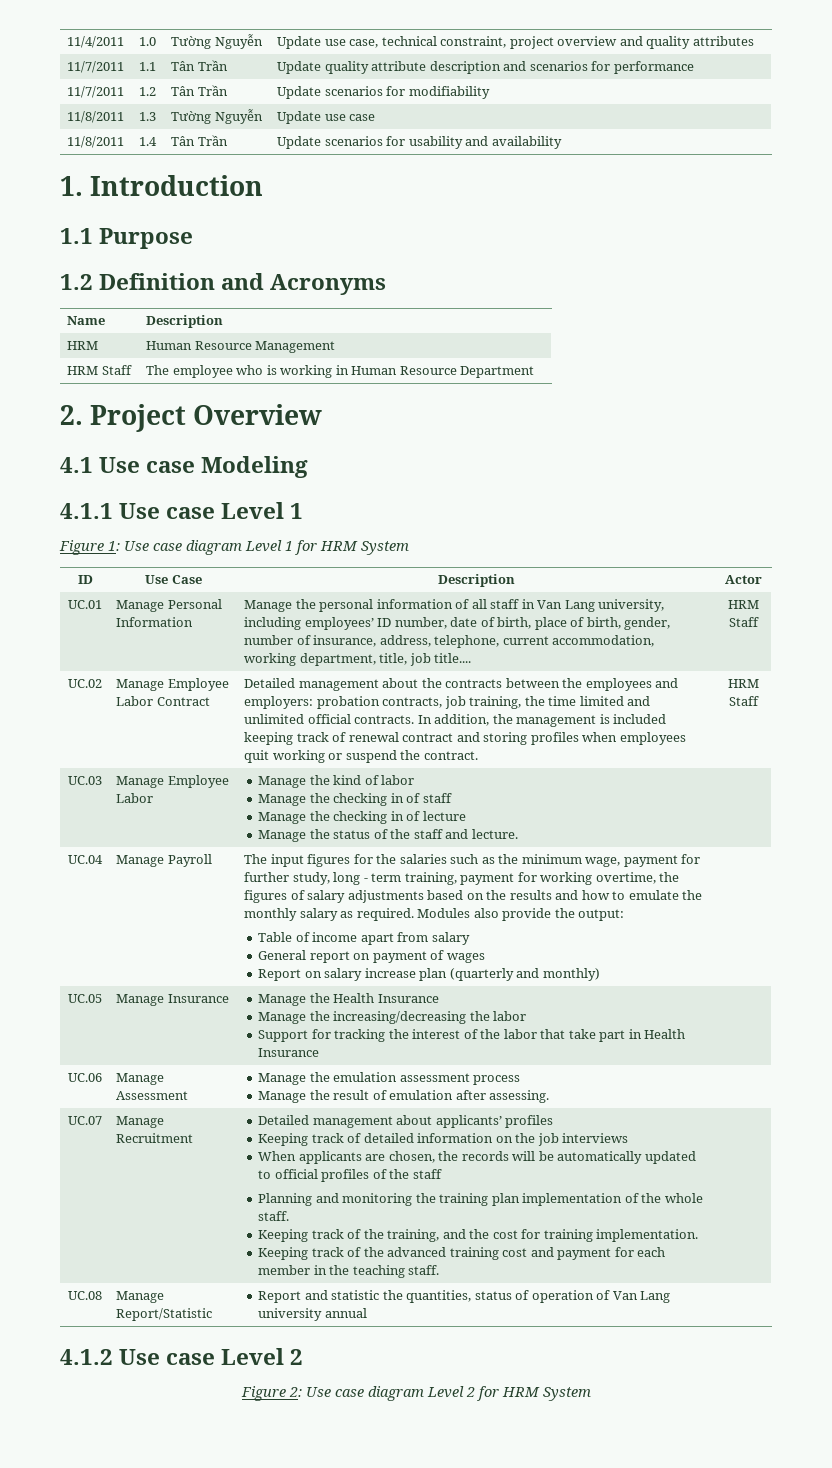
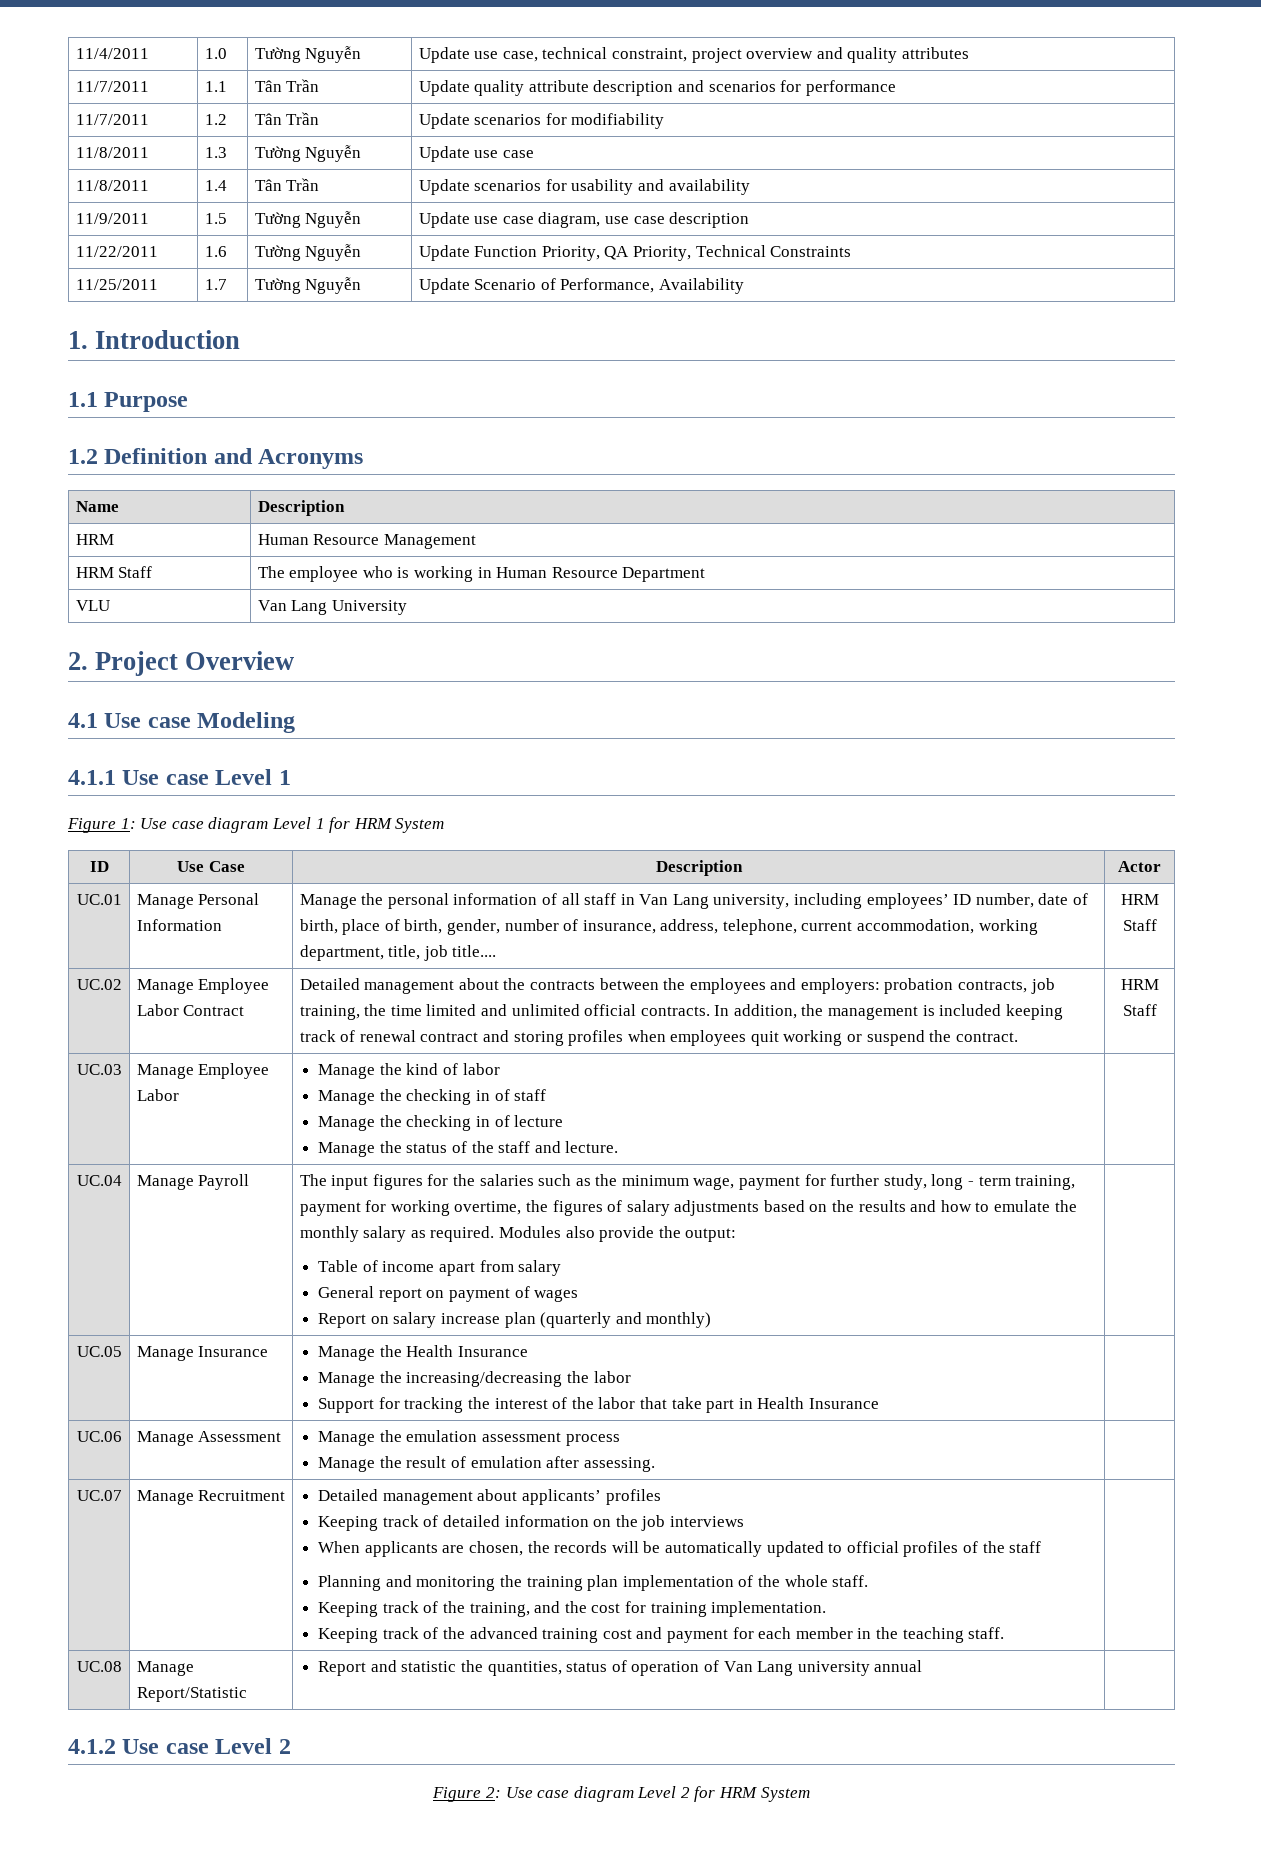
+ 11/9/2011 | 1.5 | Tường Nguyễn | Update use case diagram, use case description
+ 11/22/2011 | 1.6 | Tường Nguyễn | Update Function Priority, QA Priority, Technical Constraints
+ 11/25/2011 | 1.7 | Tường Nguyễn | Update Scenario of Performance, Availability
+ VLU | Van Lang University

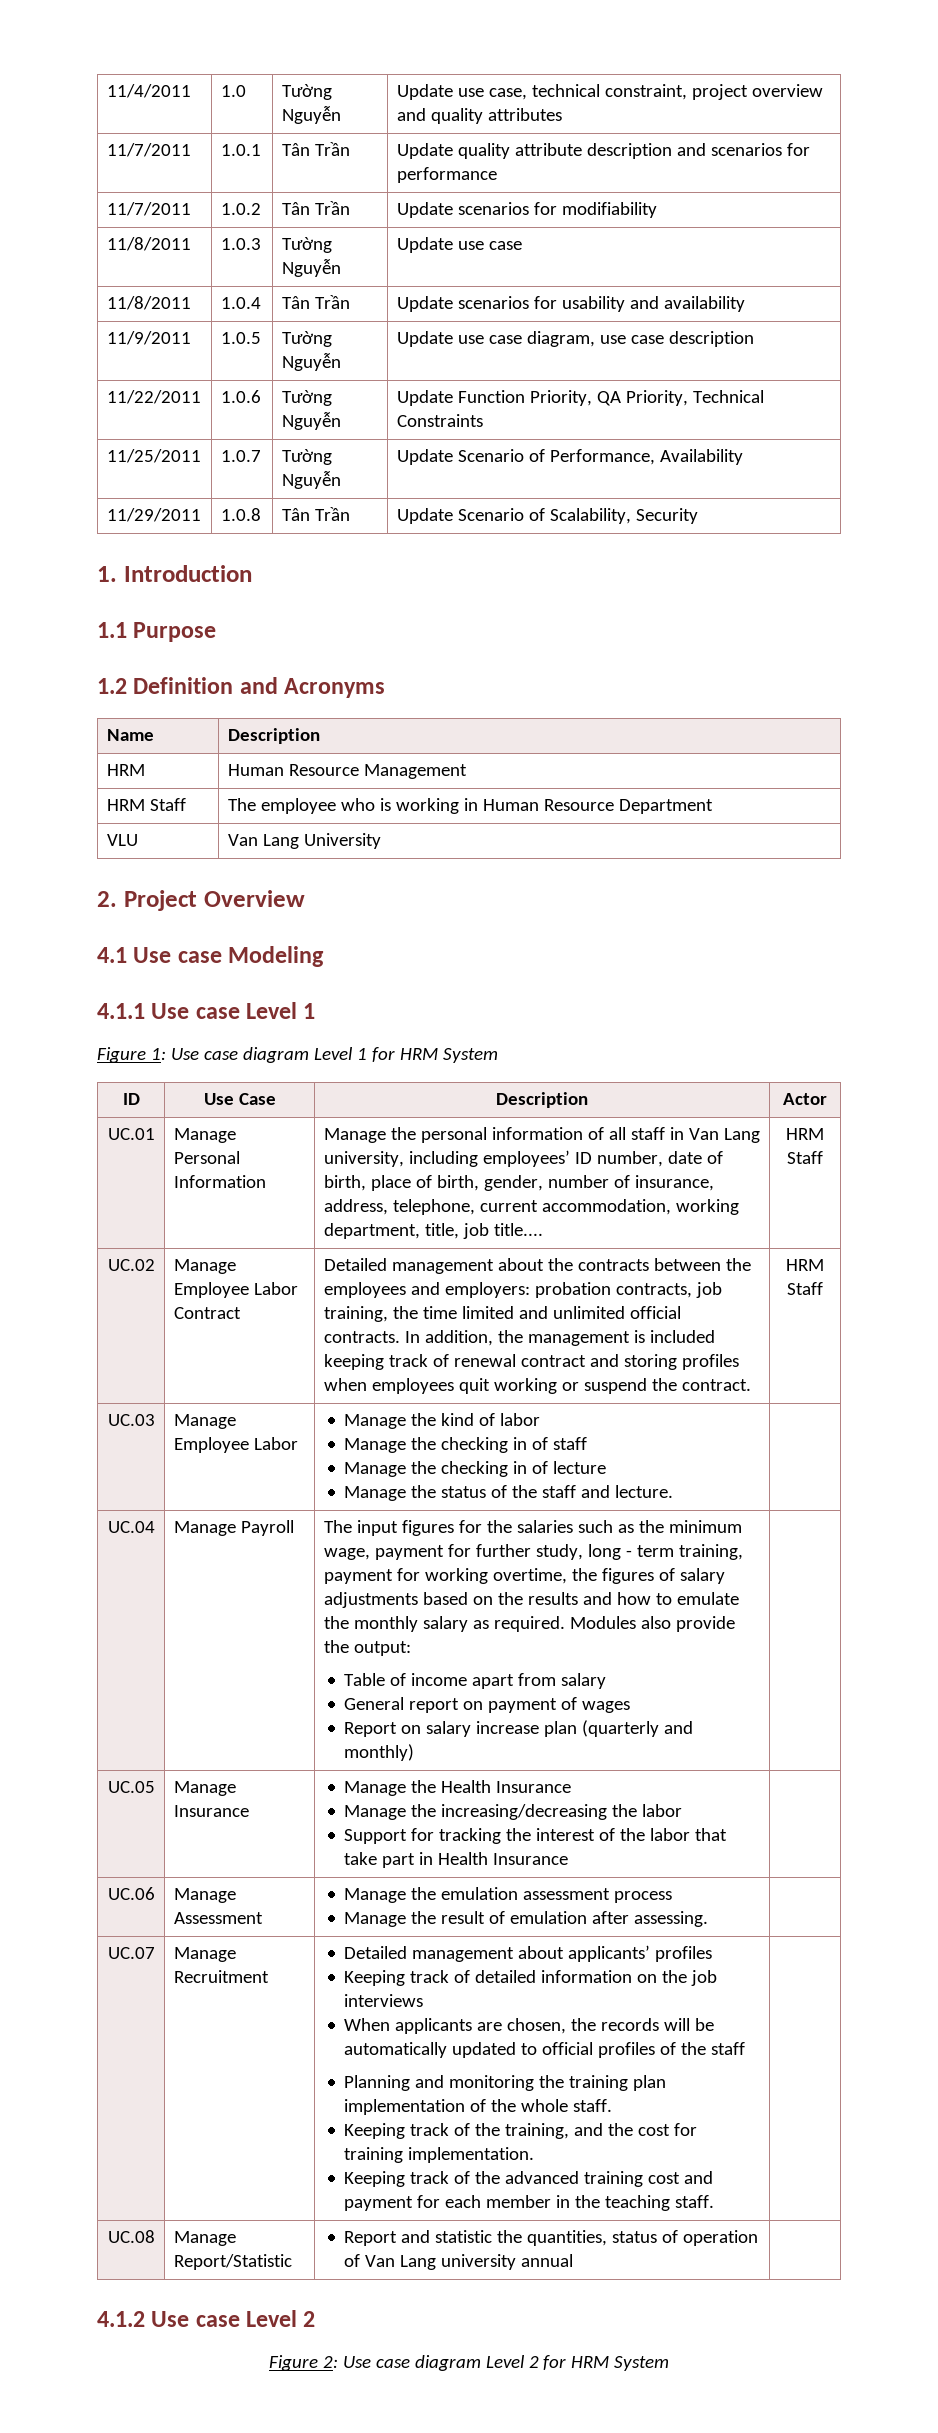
- 11/7/2011 | 1.1 | Tân Trần | Update quality attribute description and scenarios for performance
+ 11/7/2011 | 1.0.1 | Tân Trần | Update quality attribute description and scenarios for performance
- 11/7/2011 | 1.2 | Tân Trần | Update scenarios for modifiability
+ 11/7/2011 | 1.0.2 | Tân Trần | Update scenarios for modifiability
- 11/8/2011 | 1.3 | Tường Nguyễn | Update use case
+ 11/8/2011 | 1.0.3 | Tường Nguyễn | Update use case
- 11/8/2011 | 1.4 | Tân Trần | Update scenarios for usability and availability
+ 11/8/2011 | 1.0.4 | Tân Trần | Update scenarios for usability and availability
- 11/9/2011 | 1.5 | Tường Nguyễn | Update use case diagram, use case description
+ 11/9/2011 | 1.0.5 | Tường Nguyễn | Update use case diagram, use case description
- 11/22/2011 | 1.6 | Tường Nguyễn | Update Function Priority, QA Priority, Technical Constraints
+ 11/22/2011 | 1.0.6 | Tường Nguyễn | Update Function Priority, QA Priority, Technical Constraints
- 11/25/2011 | 1.7 | Tường Nguyễn | Update Scenario of Performance, Availability
+ 11/25/2011 | 1.0.7 | Tường Nguyễn | Update Scenario of Performance, Availability
+ 11/29/2011 | 1.0.8 | Tân Trần | Update Scenario of Scalability, Security

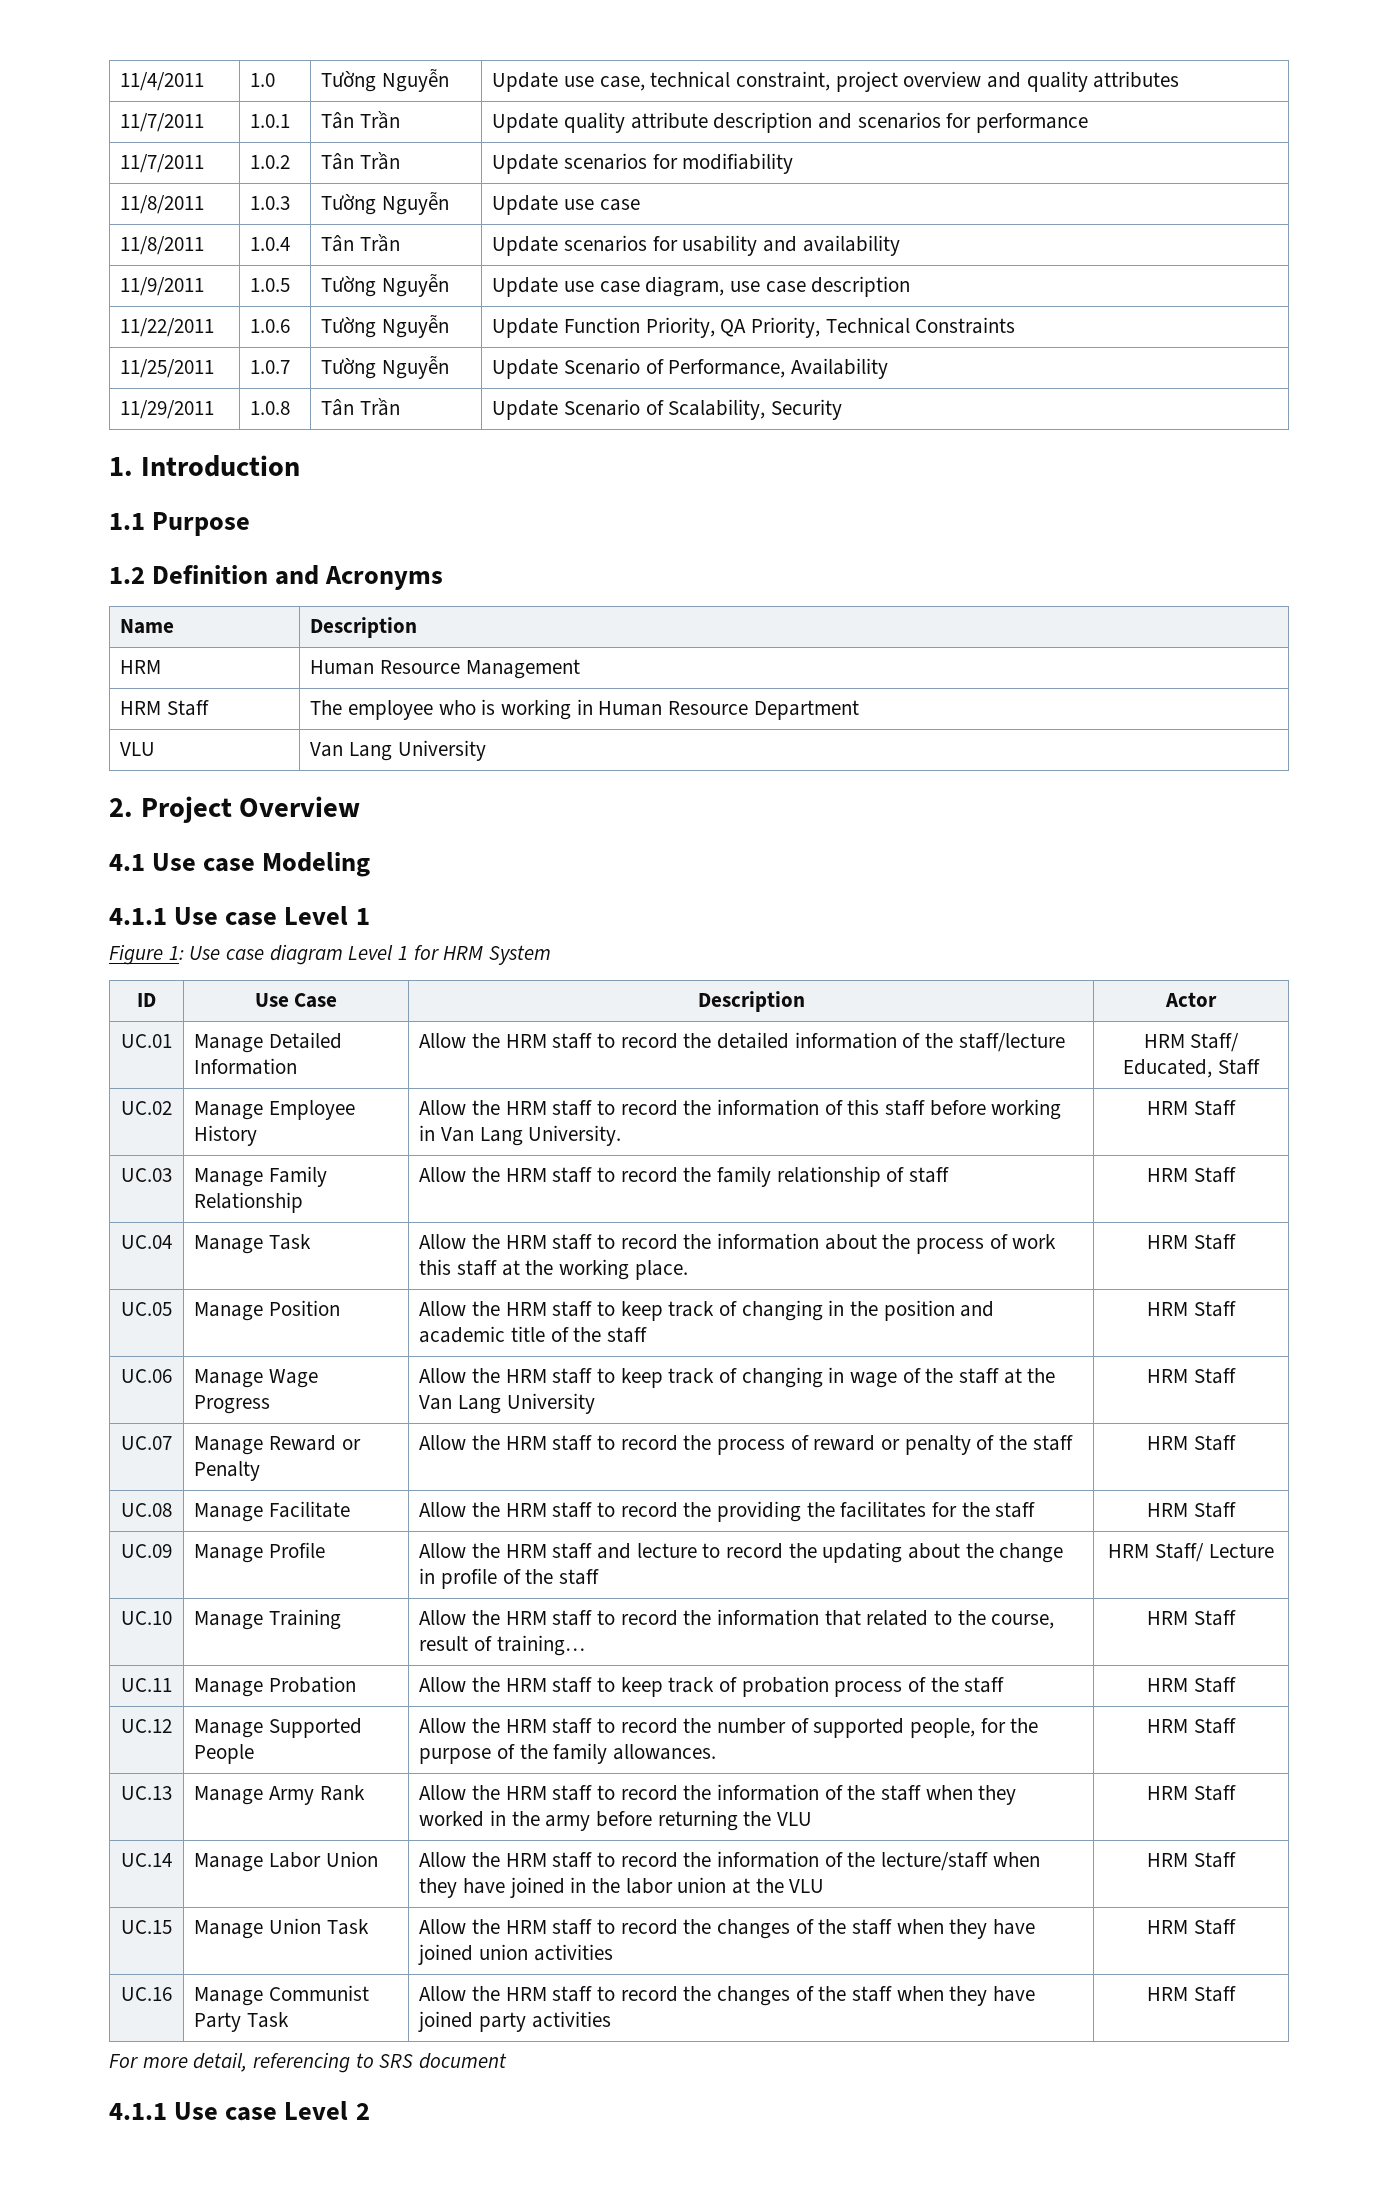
- UC.01 | Manage Personal Information | Manage the personal information of all staff in Van Lang university, including employees’ ID number, date of birth, place of birth, gender, number of insurance, address, telephone, current accommodation, working department, title, job title.... | HRM Staff
+ UC.01 | Manage Detailed Information | Allow the HRM staff to record the detailed information of the staff/lecture | HRM Staff/ Educated, Staff
- Manage Employee Labor Contract | Detailed management about the contracts between the employees and employers: probation contracts, job training, the time limited and unlimited official contracts. In addition, the management is included keeping track of renewal contract and storing profiles when employees quit working or suspend the contract. | HRM Staff
- UC.03 | Manage Employee Labor | Manage the kind of labor
- Manage the checking in of staff
- Manage the checking in of lecture
- Manage the status of the staff and lecture. |
- UC.04 | Manage Payroll | The input figures for the salaries such as the minimum wage, payment for further study, long - term training, payment for working overtime, the figures of salary adjustments based on the results and how to emulate the monthly salary as required. Modules also provide the output:
- Table of income apart from salary
- General report on payment of wages
- Report on salary increase plan (quarterly and monthly) |
- UC.05 | Manage Insurance | Manage the Health Insurance
- Manage the increasing/decreasing the labor
- Support for tracking the interest of the labor that take part in Health Insurance |
- UC.06 | Manage Assessment | Manage the emulation assessment process
- Manage the result of emulation after assessing. |
- UC.07 | Manage Recruitment | Detailed management about applicants’ profiles
- Keeping track of detailed information on the job interviews
- When applicants are chosen, the records will be automatically updated to official profiles of the staff
- Planning and monitoring the training plan implementation of the whole staff.
- Keeping track of the training, and the cost for training implementation.
- Keeping track of the advanced training cost and payment for each member in the teaching staff. |
- UC.08 | Manage Report/Statistic | Report and statistic the quantities, status of operation of Van Lang university annual |
- 4.1.2 Use case Level 2
- Figure 2: Use case diagram Level 2 for HRM System
+ Manage Employee History | Allow the HRM staff to record the information of this staff before working in Van Lang University. | HRM Staff
+ UC.03 | Manage Family Relationship | Allow the HRM staff to record the family relationship of staff | HRM Staff
+ UC.04 | Manage Task | Allow the HRM staff to record the information about the process of work this staff at the working place. | HRM Staff
+ UC.05 | Manage Position | Allow the HRM staff to keep track of changing in the position and academic title of the staff | HRM Staff
+ UC.06 | Manage Wage Progress | Allow the HRM staff to keep track of changing in wage of the staff at the Van Lang University | HRM Staff
+ UC.07 | Manage Reward or Penalty | Allow the HRM staff to record the process of reward or penalty of the staff | HRM Staff
+ UC.08 | Manage Facilitate | Allow the HRM staff to record the providing the facilitates for the staff | HRM Staff
+ UC.09 | Manage Profile | Allow the HRM staff and lecture to record the updating about the change in profile of the staff | HRM Staff/ Lecture
+ UC.10 | Manage Training | Allow the HRM staff to record the information that related to the course, result of training… | HRM Staff
+ UC.11 | Manage Probation | Allow the HRM staff to keep track of probation process of the staff | HRM Staff
+ UC.12 | Manage Supported People | Allow the HRM staff to record the number of supported people, for the purpose of the family allowances. | HRM Staff
+ UC.13 | Manage Army Rank | Allow the HRM staff to record the information of the staff when they worked in the army before returning the VLU | HRM Staff
+ UC.14 | Manage Labor Union | Allow the HRM staff to record the information of the lecture/staff when they have joined in the labor union at the VLU | HRM Staff
+ UC.15 | Manage Union Task | Allow the HRM staff to record the changes of the staff when they have joined union activities | HRM Staff
+ UC.16 | Manage Communist Party Task | Allow the HRM staff to record the changes of the staff when they have joined party activities | HRM Staff
+ For more detail, referencing to SRS document
+ 4.1.1 Use case Level 2

